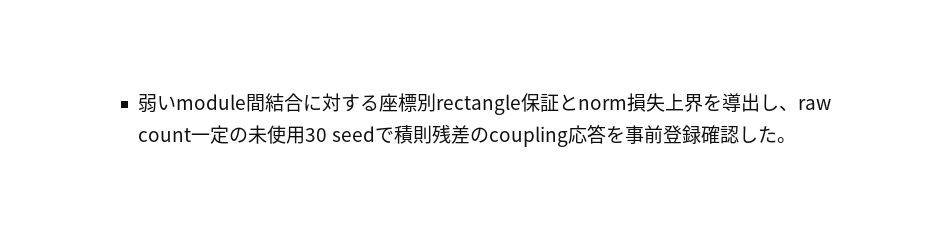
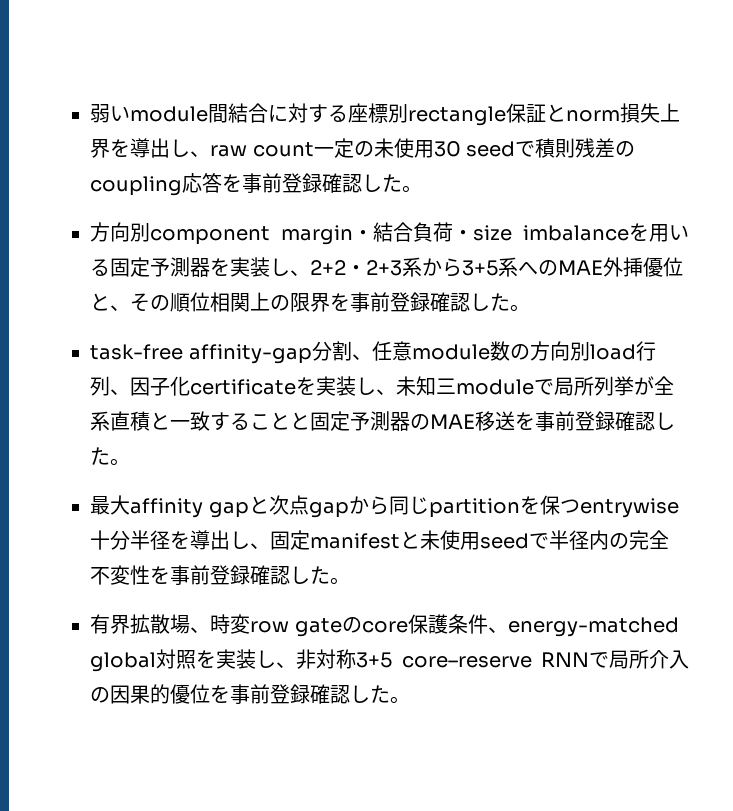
+ 方向別component margin・結合負荷・size imbalanceを用いる固定予測器を実装し、2+2・2+3系から3+5系へのMAE外挿優位と、その順位相関上の限界を事前登録確認した。
+ task-free affinity-gap分割、任意module数の方向別load行列、因子化certificateを実装し、未知三moduleで局所列挙が全系直積と一致することと固定予測器のMAE移送を事前登録確認した。
+ 最大affinity gapと次点gapから同じpartitionを保つentrywise十分半径を導出し、固定manifestと未使用seedで半径内の完全不変性を事前登録確認した。
+ 有界拡散場、時変row gateのcore保護条件、energy-matched global対照を実装し、非対称3+5 core–reserve RNNで局所介入の因果的優位を事前登録確認した。

